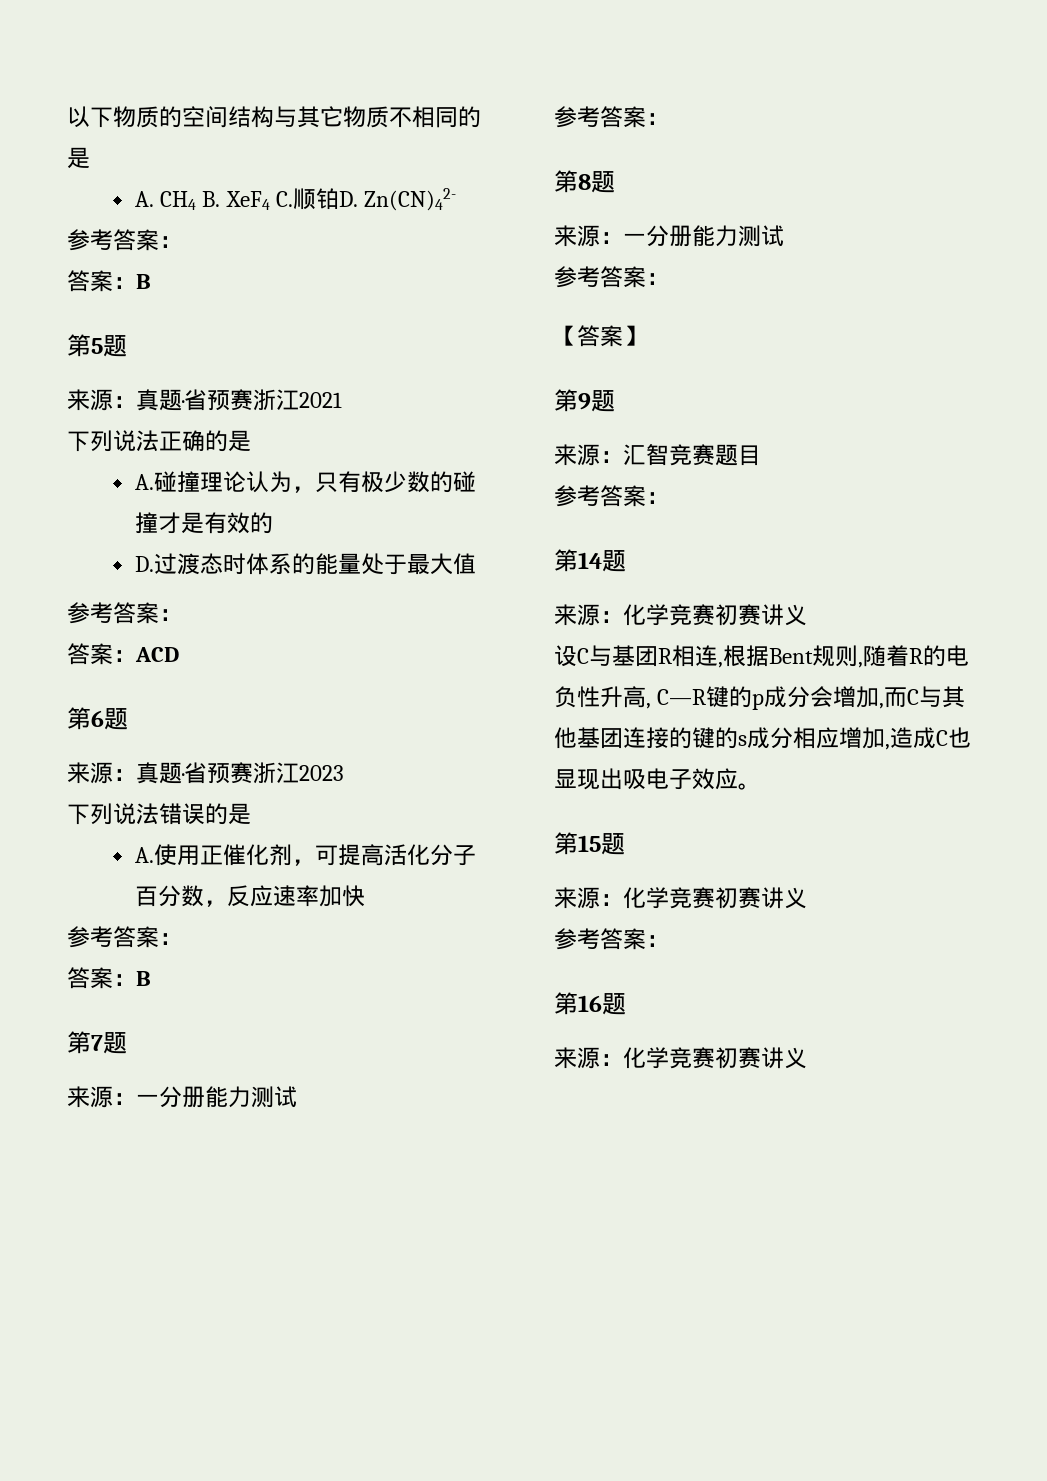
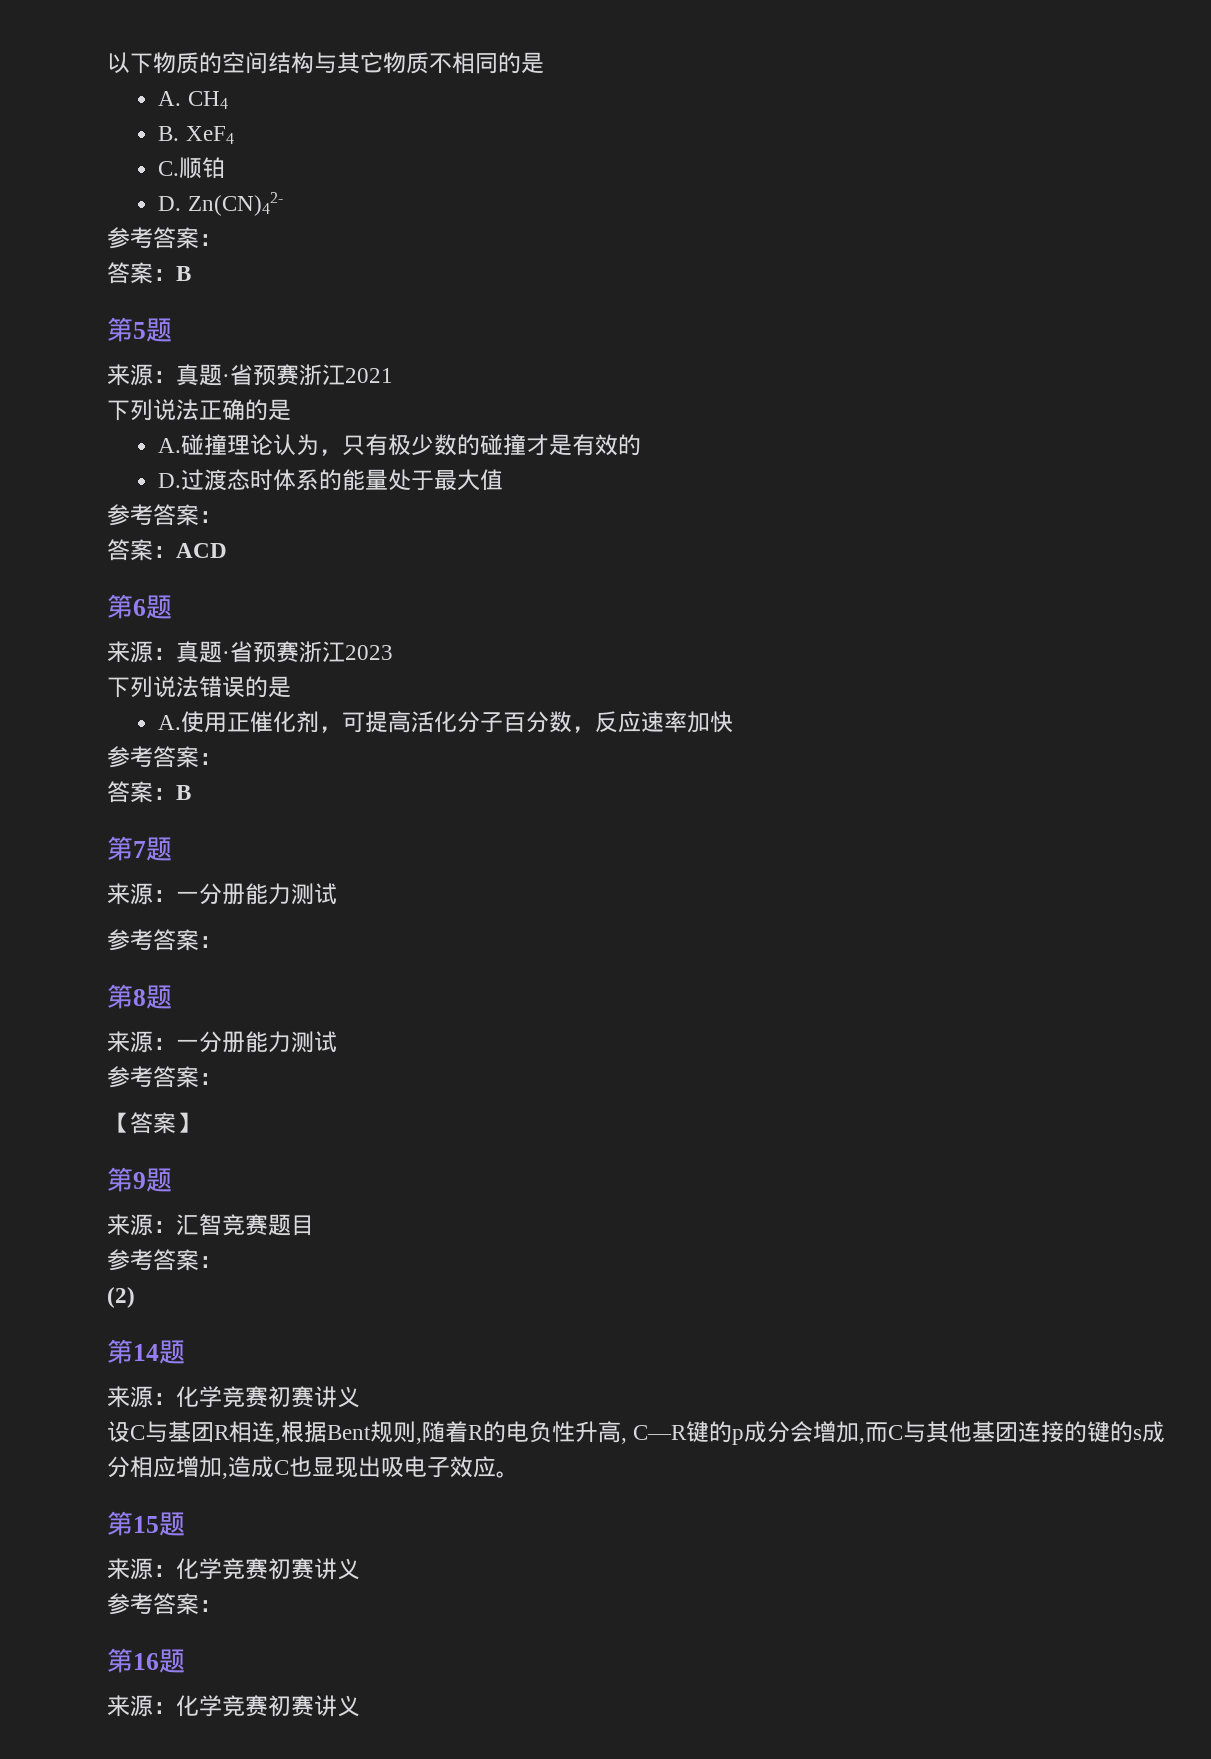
- A. CH4 B. XeF4 C.顺铂D. Zn(CN)42-
+ A. CH4
+ B. XeF4
+ C.顺铂
+ D. Zn(CN)42-
+ (2)

